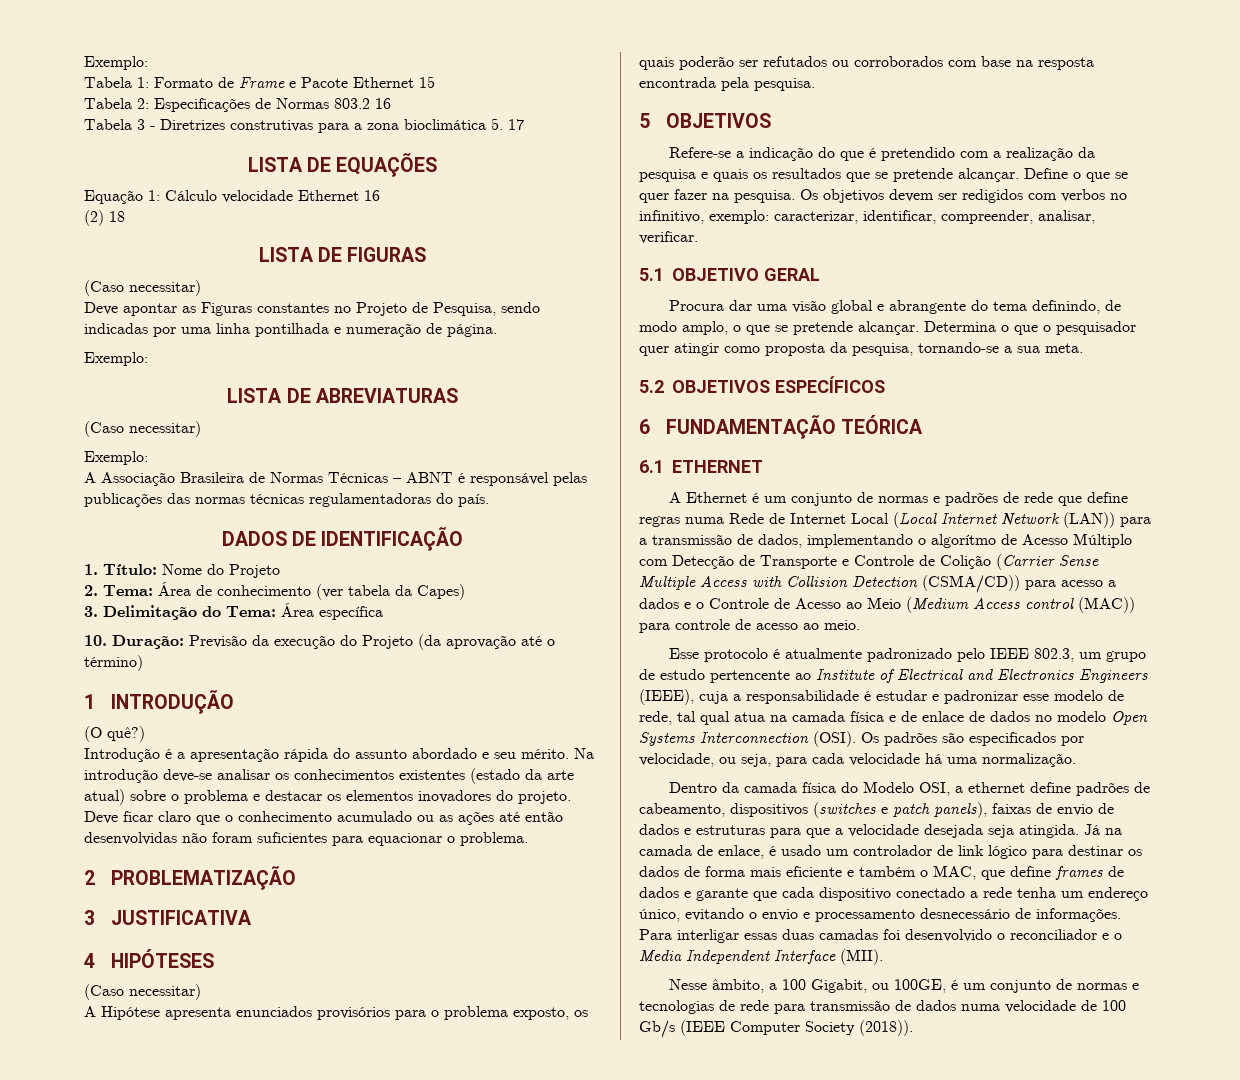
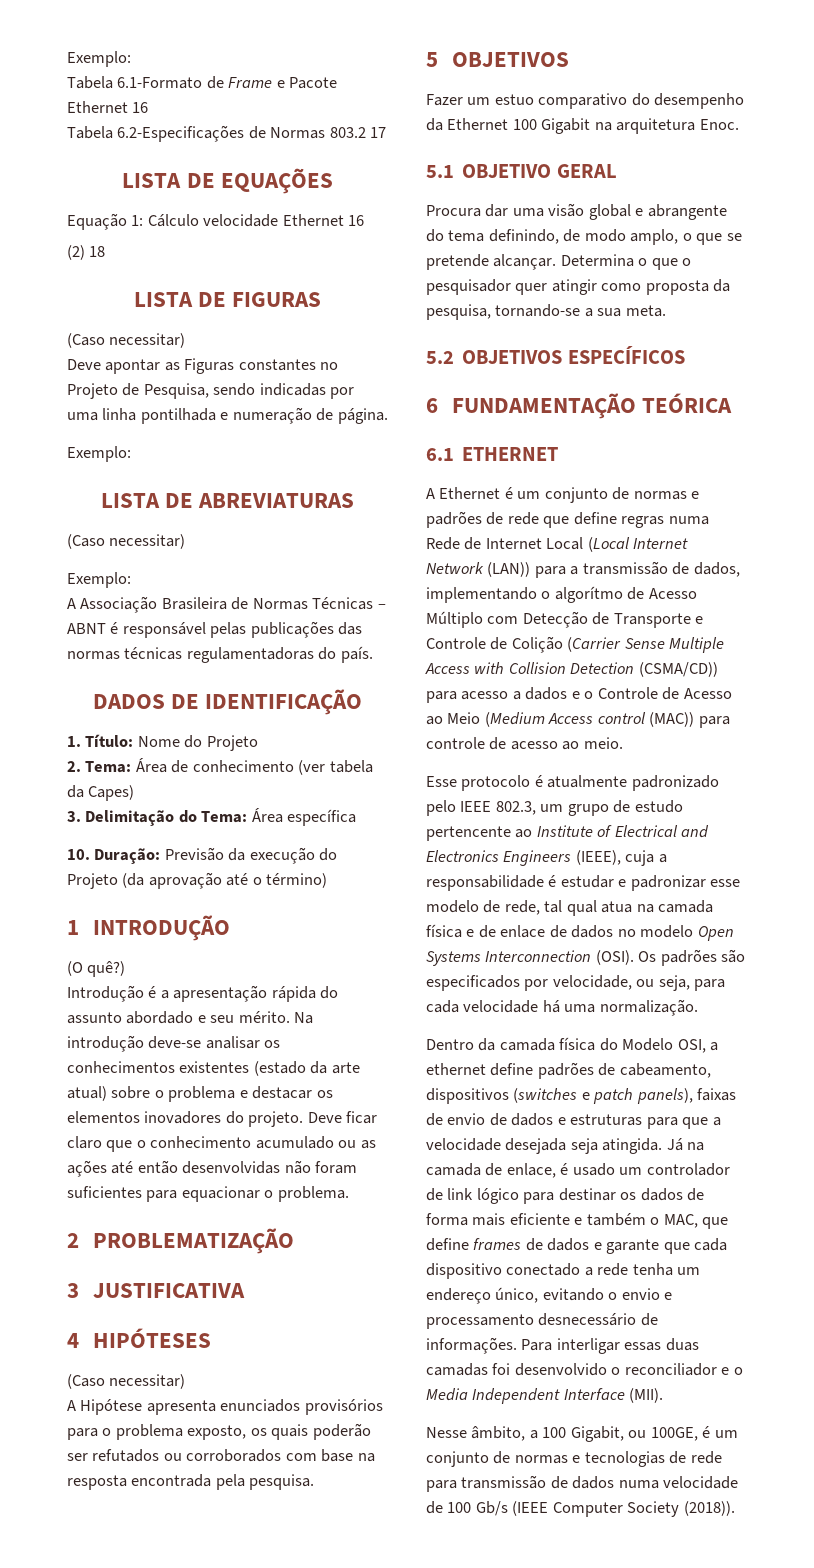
- Tabela 1: Formato de Frame e Pacote Ethernet 15
- Tabela 2: Especificações de Normas 803.2 16
- Tabela 3 - Diretrizes construtivas para a zona bioclimática 5. 17
+ Tabela 6.1-Formato de Frame e Pacote Ethernet 16
+ Tabela 6.2-Especificações de Normas 803.2 17
- Refere-se a indicação do que é pretendido com a realização da pesquisa e quais os resultados que se pretende alcançar. Define o que se quer fazer na pesquisa. Os objetivos devem ser redigidos com verbos no infinitivo, exemplo: caracterizar, identificar, compreender, analisar, verificar.
+ Fazer um estuo comparativo do desempenho da Ethernet 100 Gigabit na arquitetura Enoc.

